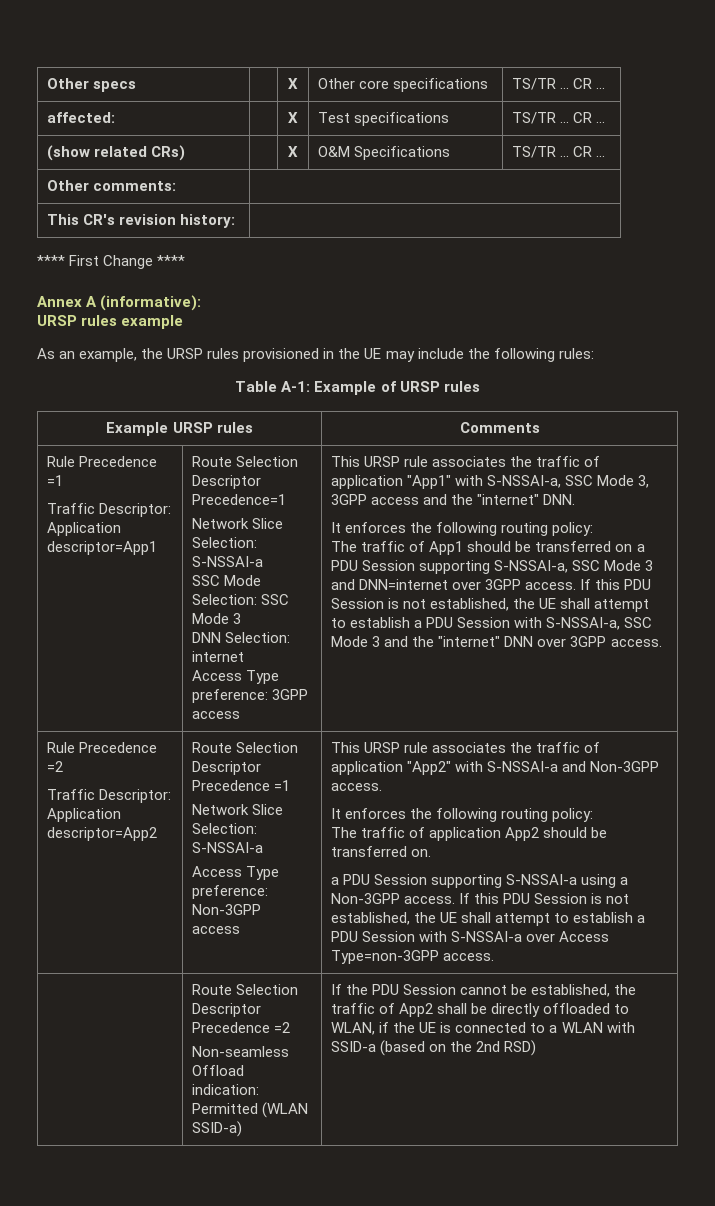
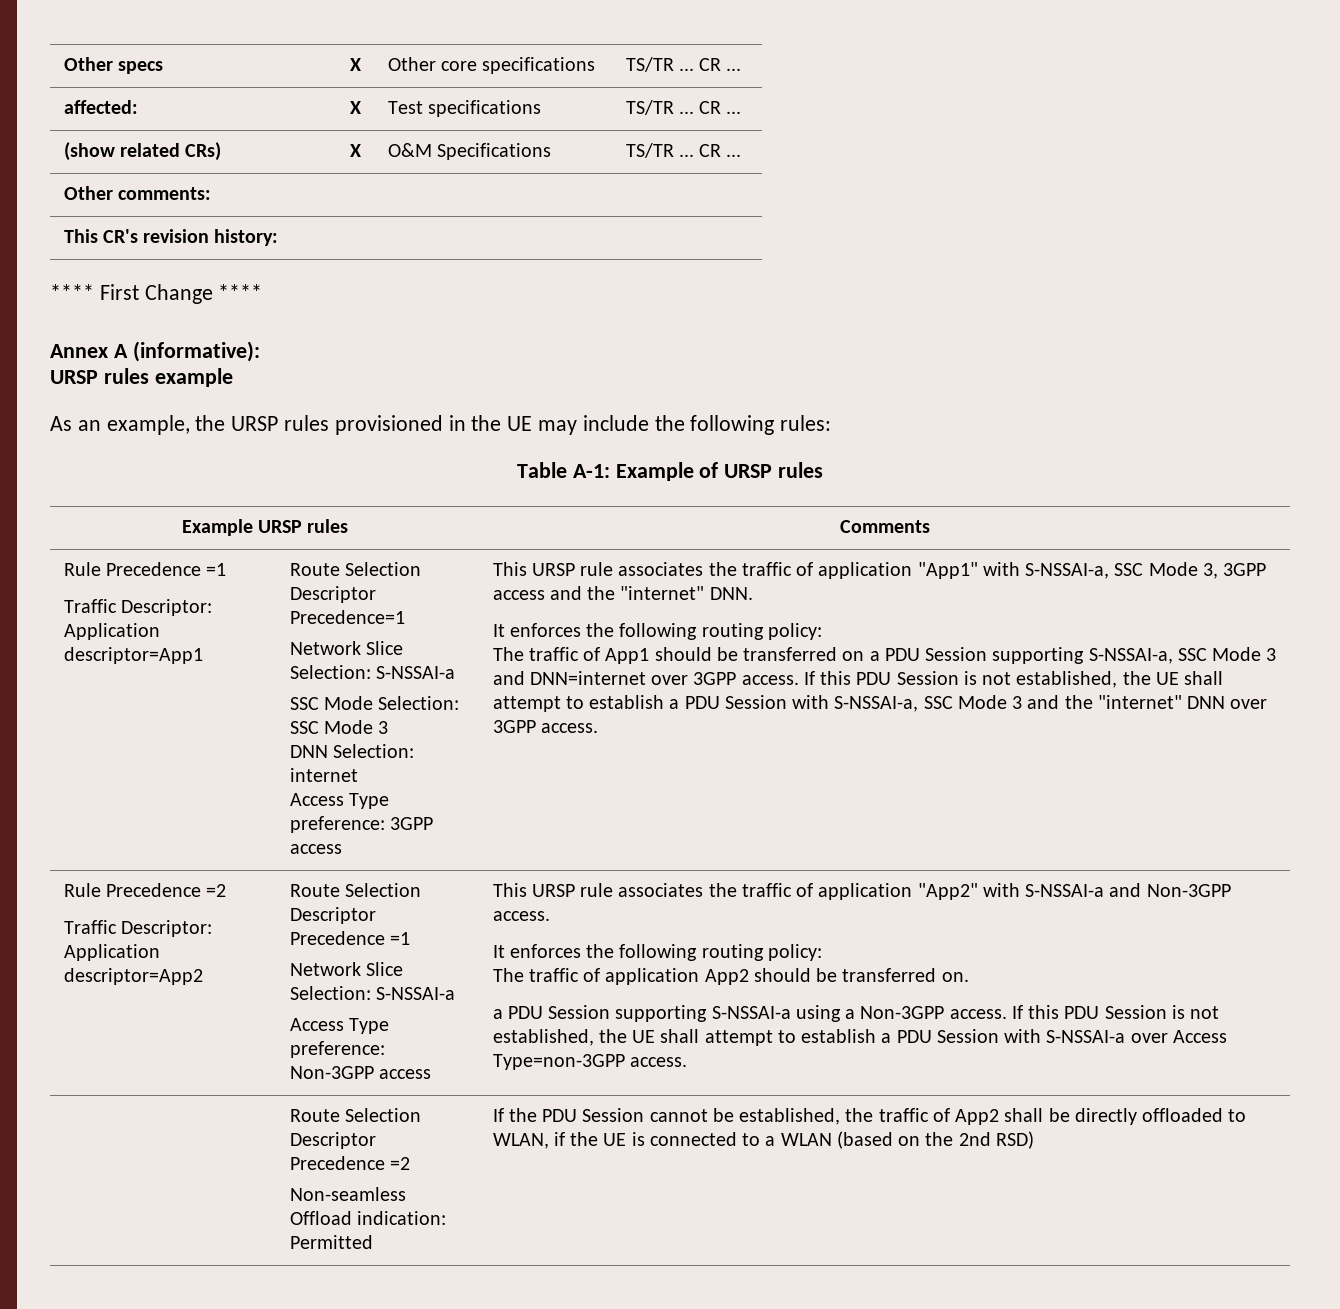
- Non-seamless Offload indication: Permitted (WLAN SSID-a)
+ Non-seamless Offload indication: Permitted
- If the PDU Session cannot be established, the traffic of App2 shall be directly offloaded to WLAN, if the UE is connected to a WLAN with SSID-a (based on the 2nd RSD)
+ If the PDU Session cannot be established, the traffic of App2 shall be directly offloaded to WLAN, if the UE is connected to a WLAN (based on the 2nd RSD)

